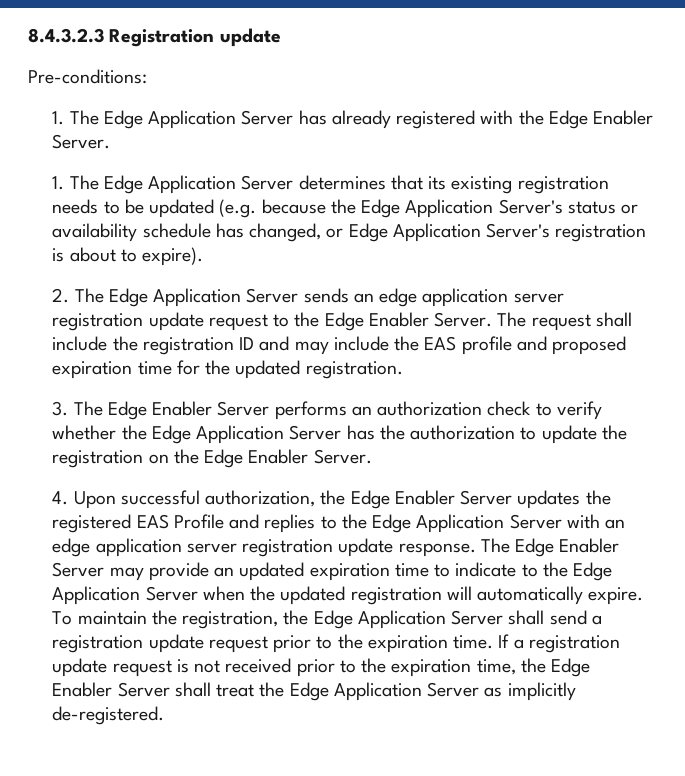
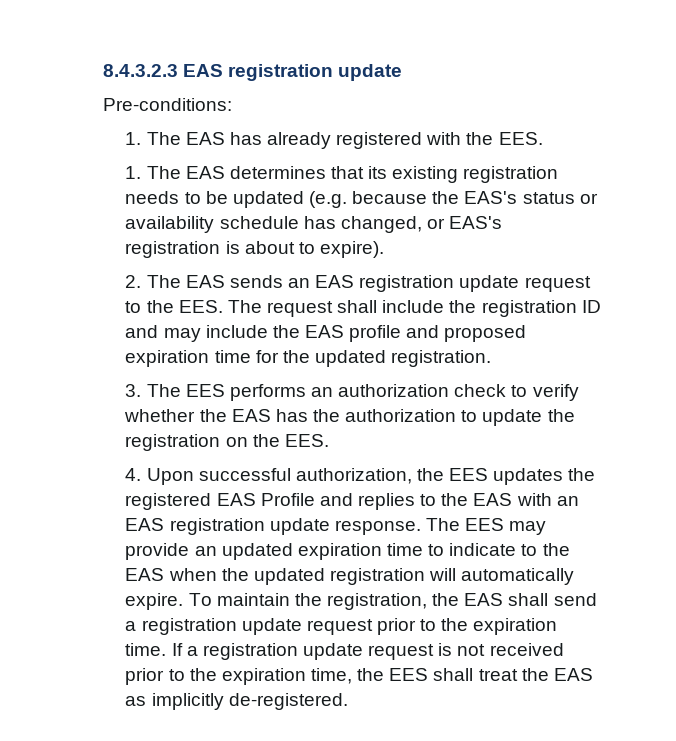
- 8.4.3.2.3 Registration update
+ 8.4.3.2.3 EAS registration update
- 1. The Edge Application Server has already registered with the Edge Enabler Server.
- 1. The Edge Application Server determines that its existing registration needs to be updated (e.g. because the Edge Application Server's status or availability schedule has changed, or Edge Application Server's registration is about to expire).
+ 1. The EAS has already registered with the EES.
+ 1. The EAS determines that its existing registration needs to be updated (e.g. because the EAS's status or availability schedule has changed, or EAS's registration is about to expire).
- 2. The Edge Application Server sends an edge application server registration update request to the Edge Enabler Server. The request shall include the registration ID and may include the EAS profile and proposed expiration time for the updated registration.
+ 2. The EAS sends an EAS registration update request to the EES. The request shall include the registration ID and may include the EAS profile and proposed expiration time for the updated registration.
- 3. The Edge Enabler Server performs an authorization check to verify whether the Edge Application Server has the authorization to update the registration on the Edge Enabler Server.
+ 3. The EES performs an authorization check to verify whether the EAS has the authorization to update the registration on the EES.
- 4. Upon successful authorization, the Edge Enabler Server updates the registered EAS Profile and replies to the Edge Application Server with an edge application server registration update response.
+ 4. Upon successful authorization, the EES updates the registered EAS Profile and replies to the EAS with an EAS registration update response.
- The Edge Enabler Server may provide an updated expiration time to indicate to the Edge Application Server when the updated registration will automatically expire.
+ The EES may provide an updated expiration time to indicate to the EAS when the updated registration will automatically expire.
- To maintain the registration, the Edge Application Server shall send a registration update request prior to the expiration time.
+ To maintain the registration, the EAS shall send a registration update request prior to the expiration time.
- If a registration update request is not received prior to the expiration time, the Edge Enabler Server shall treat the Edge Application Server as implicitly de-registered.
+ If a registration update request is not received prior to the expiration time, the EES shall treat the EAS as implicitly de-registered.

